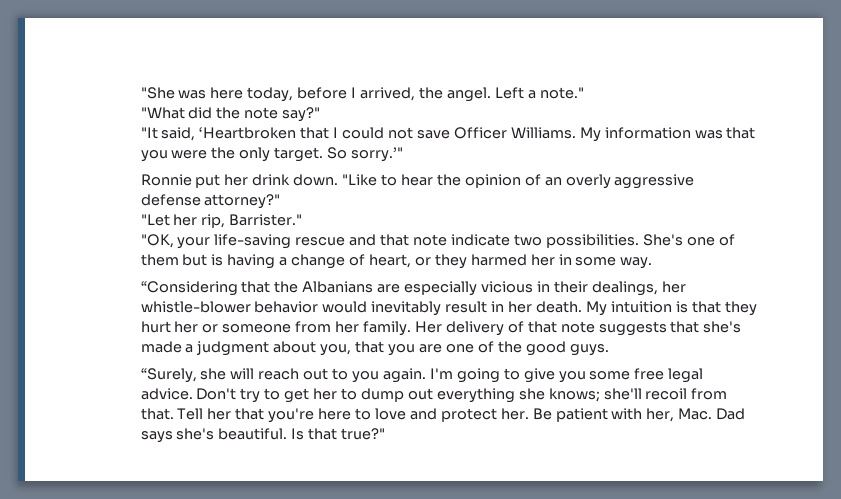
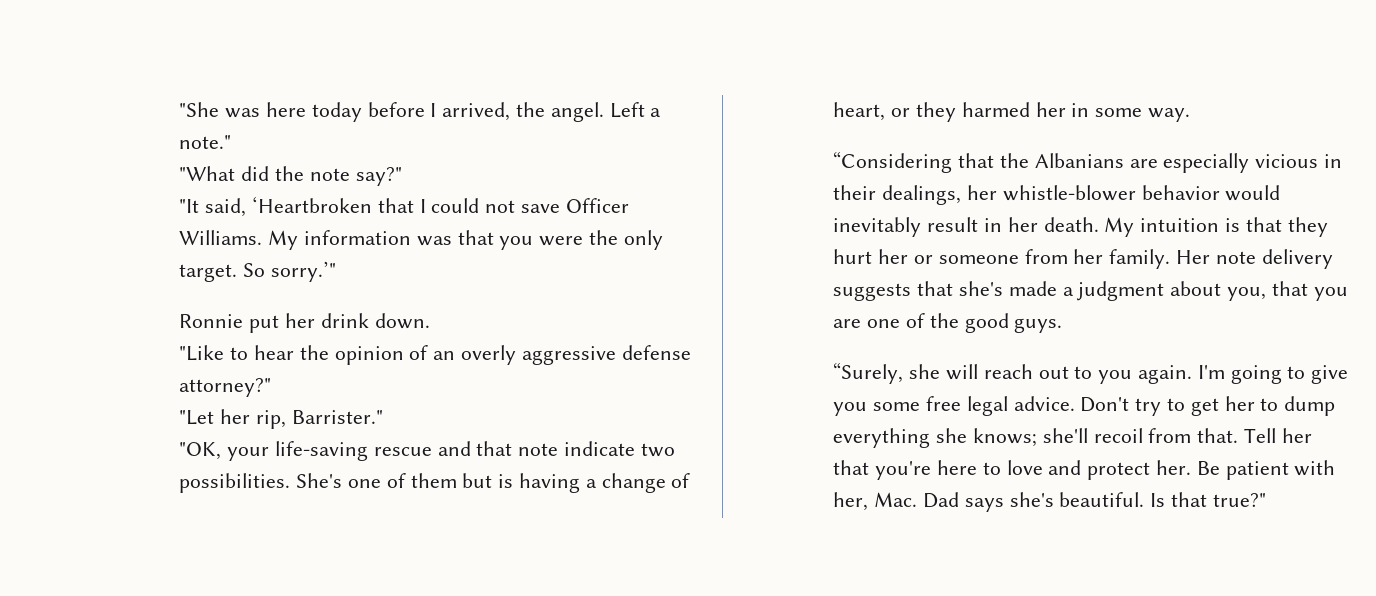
- "She was here today, before I arrived, the angel.
+ "She was here today before I arrived, the angel.
- Ronnie put her drink down. "Like to hear the opinion of an overly aggressive defense attorney?"
+ Ronnie put her drink down.
+ "Like to hear the opinion of an overly aggressive defense attorney?"
- Her delivery of that note suggests that she's made a judgment about you, that you are one of the good guys.
+ Her note delivery suggests that she's made a judgment about you, that you are one of the good guys.
- Don't try to get her to dump out everything she knows; she'll recoil from that.
+ Don't try to get her to dump everything she knows; she'll recoil from that.

